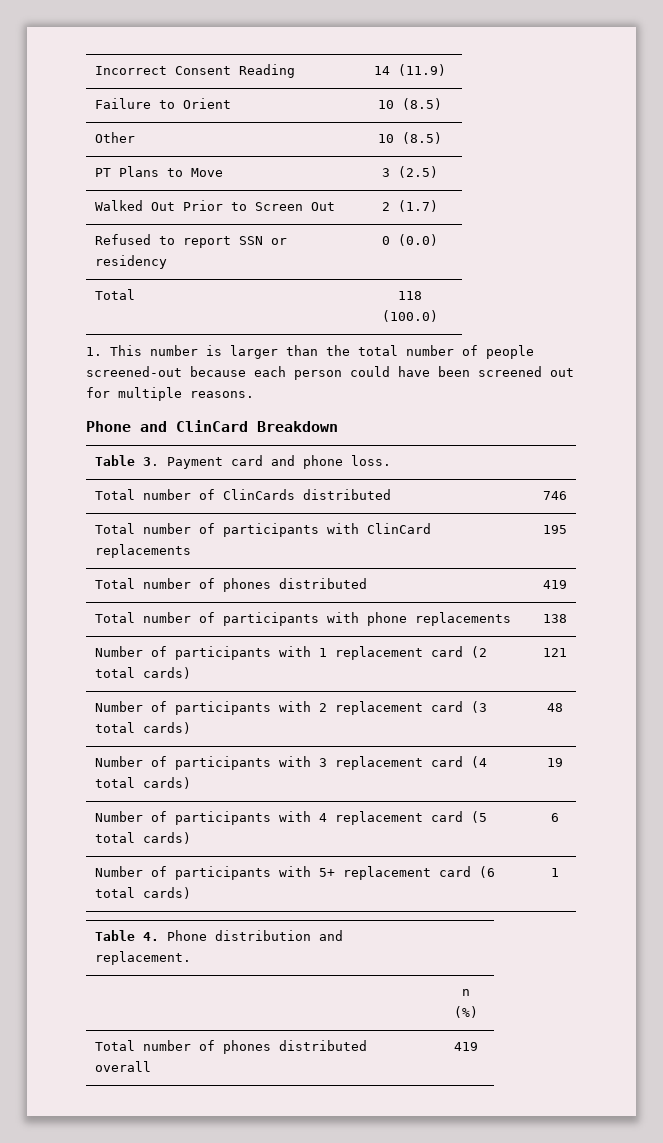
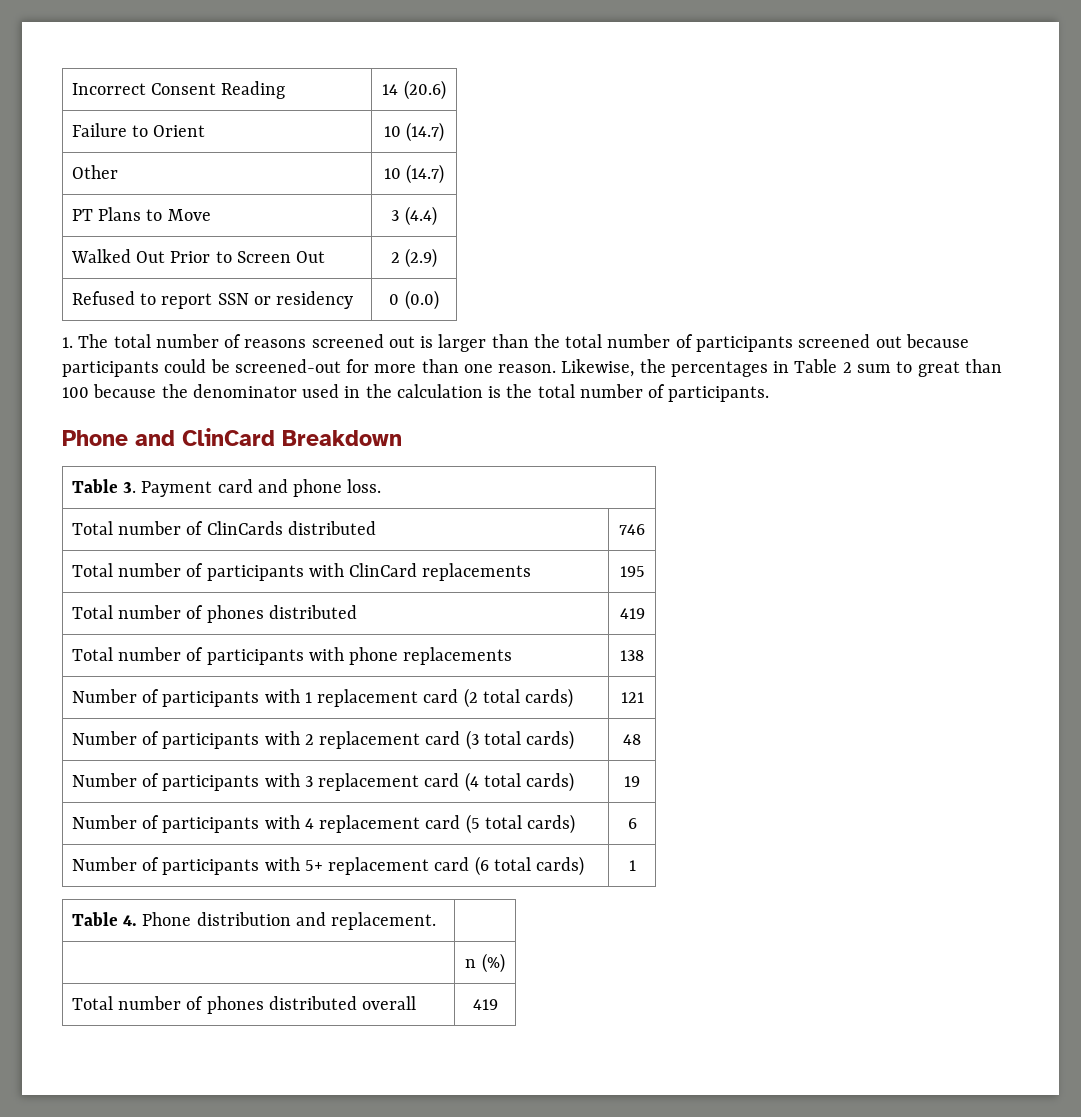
- Incorrect Consent Reading | 14 (11.9)
+ Incorrect Consent Reading | 14 (20.6)
- Failure to Orient | 10 (8.5)
+ Failure to Orient | 10 (14.7)
- Other | 10 (8.5)
+ Other | 10 (14.7)
- PT Plans to Move | 3 (2.5)
+ PT Plans to Move | 3 (4.4)
- Walked Out Prior to Screen Out | 2 (1.7)
+ Walked Out Prior to Screen Out | 2 (2.9)
- Total | 118 (100.0)
- 1. This number is larger than the total number of people screened-out because each person could have been screened out for multiple reasons.
+ 1. The total number of reasons screened out is larger than the total number of participants screened out because participants could be screened-out for more than one reason. Likewise, the percentages in Table 2 sum to great than 100 because the denominator used in the calculation is the total number of participants.

